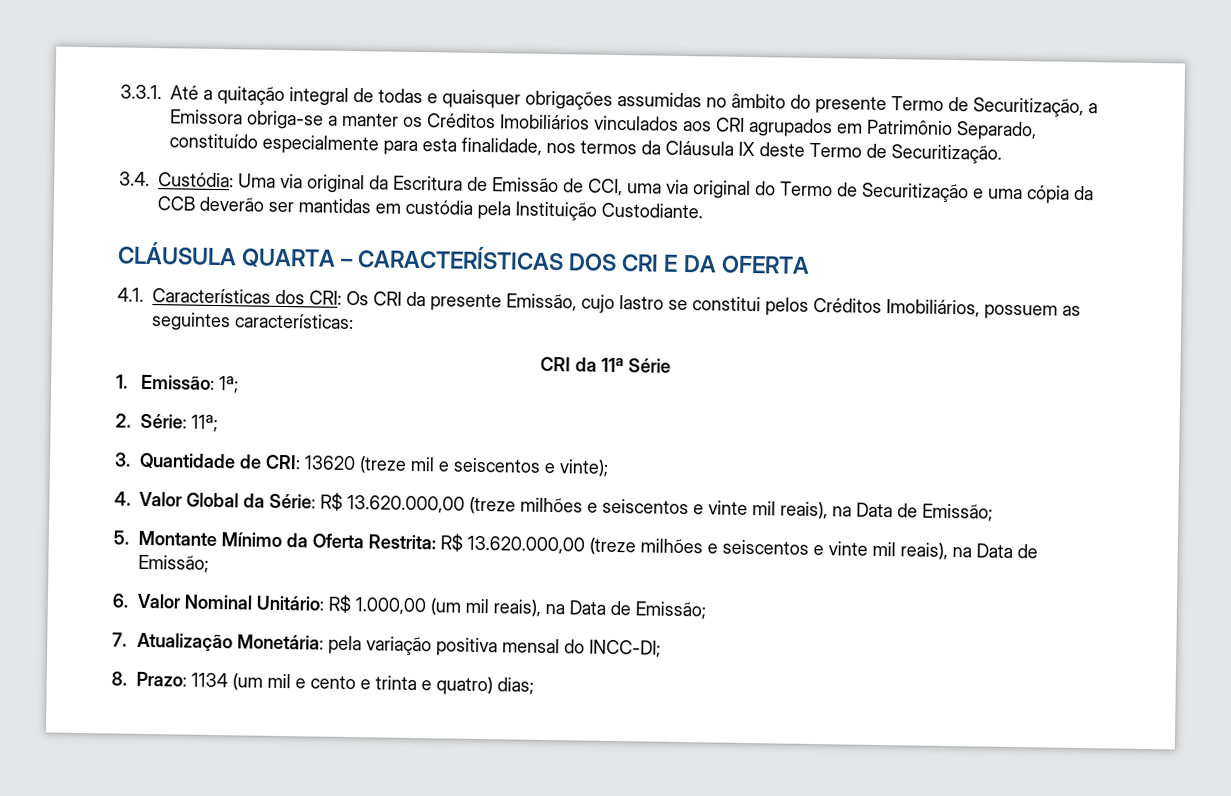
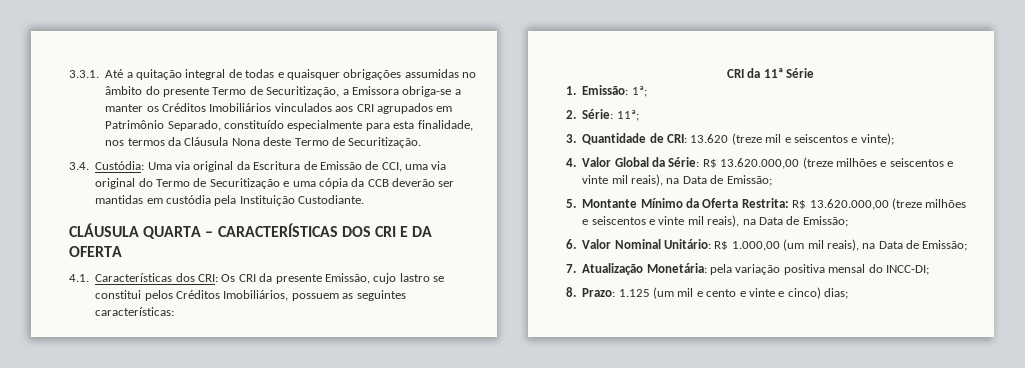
- 3.3.1. Até a quitação integral de todas e quaisquer obrigações assumidas no âmbito do presente Termo de Securitização, a Emissora obriga-se a manter os Créditos Imobiliários vinculados aos CRI agrupados em Patrimônio Separado, constituído especialmente para esta finalidade, nos termos da Cláusula IX deste Termo de Securitização.
+ 3.3.1. Até a quitação integral de todas e quaisquer obrigações assumidas no âmbito do presente Termo de Securitização, a Emissora obriga-se a manter os Créditos Imobiliários vinculados aos CRI agrupados em Patrimônio Separado, constituído especialmente para esta finalidade, nos termos da Cláusula Nona deste Termo de Securitização.
- 3. Quantidade de CRI: 13620 (treze mil e seiscentos e vinte);
+ 3. Quantidade de CRI: 13.620 (treze mil e seiscentos e vinte);
- 8. Prazo: 1134 (um mil e cento e trinta e quatro) dias;
+ 8. Prazo: 1.125 (um mil e cento e vinte e cinco) dias;

